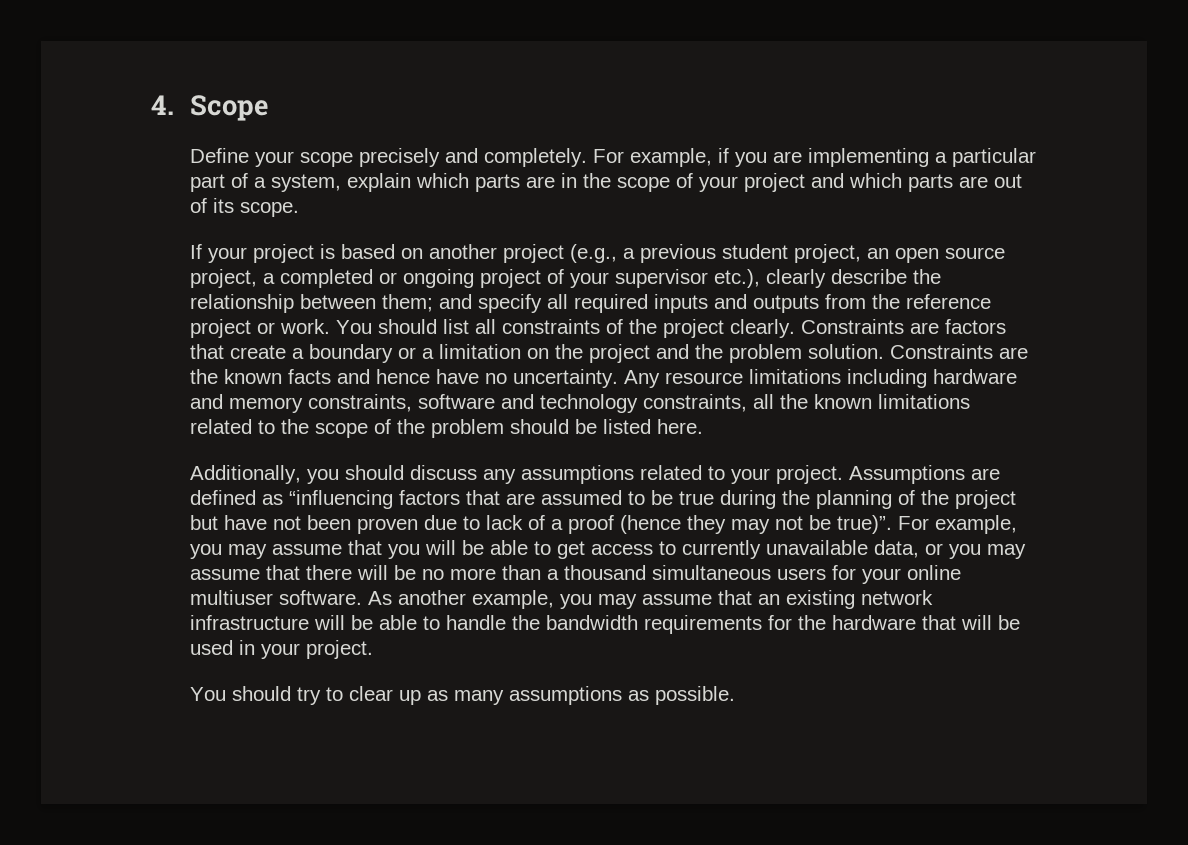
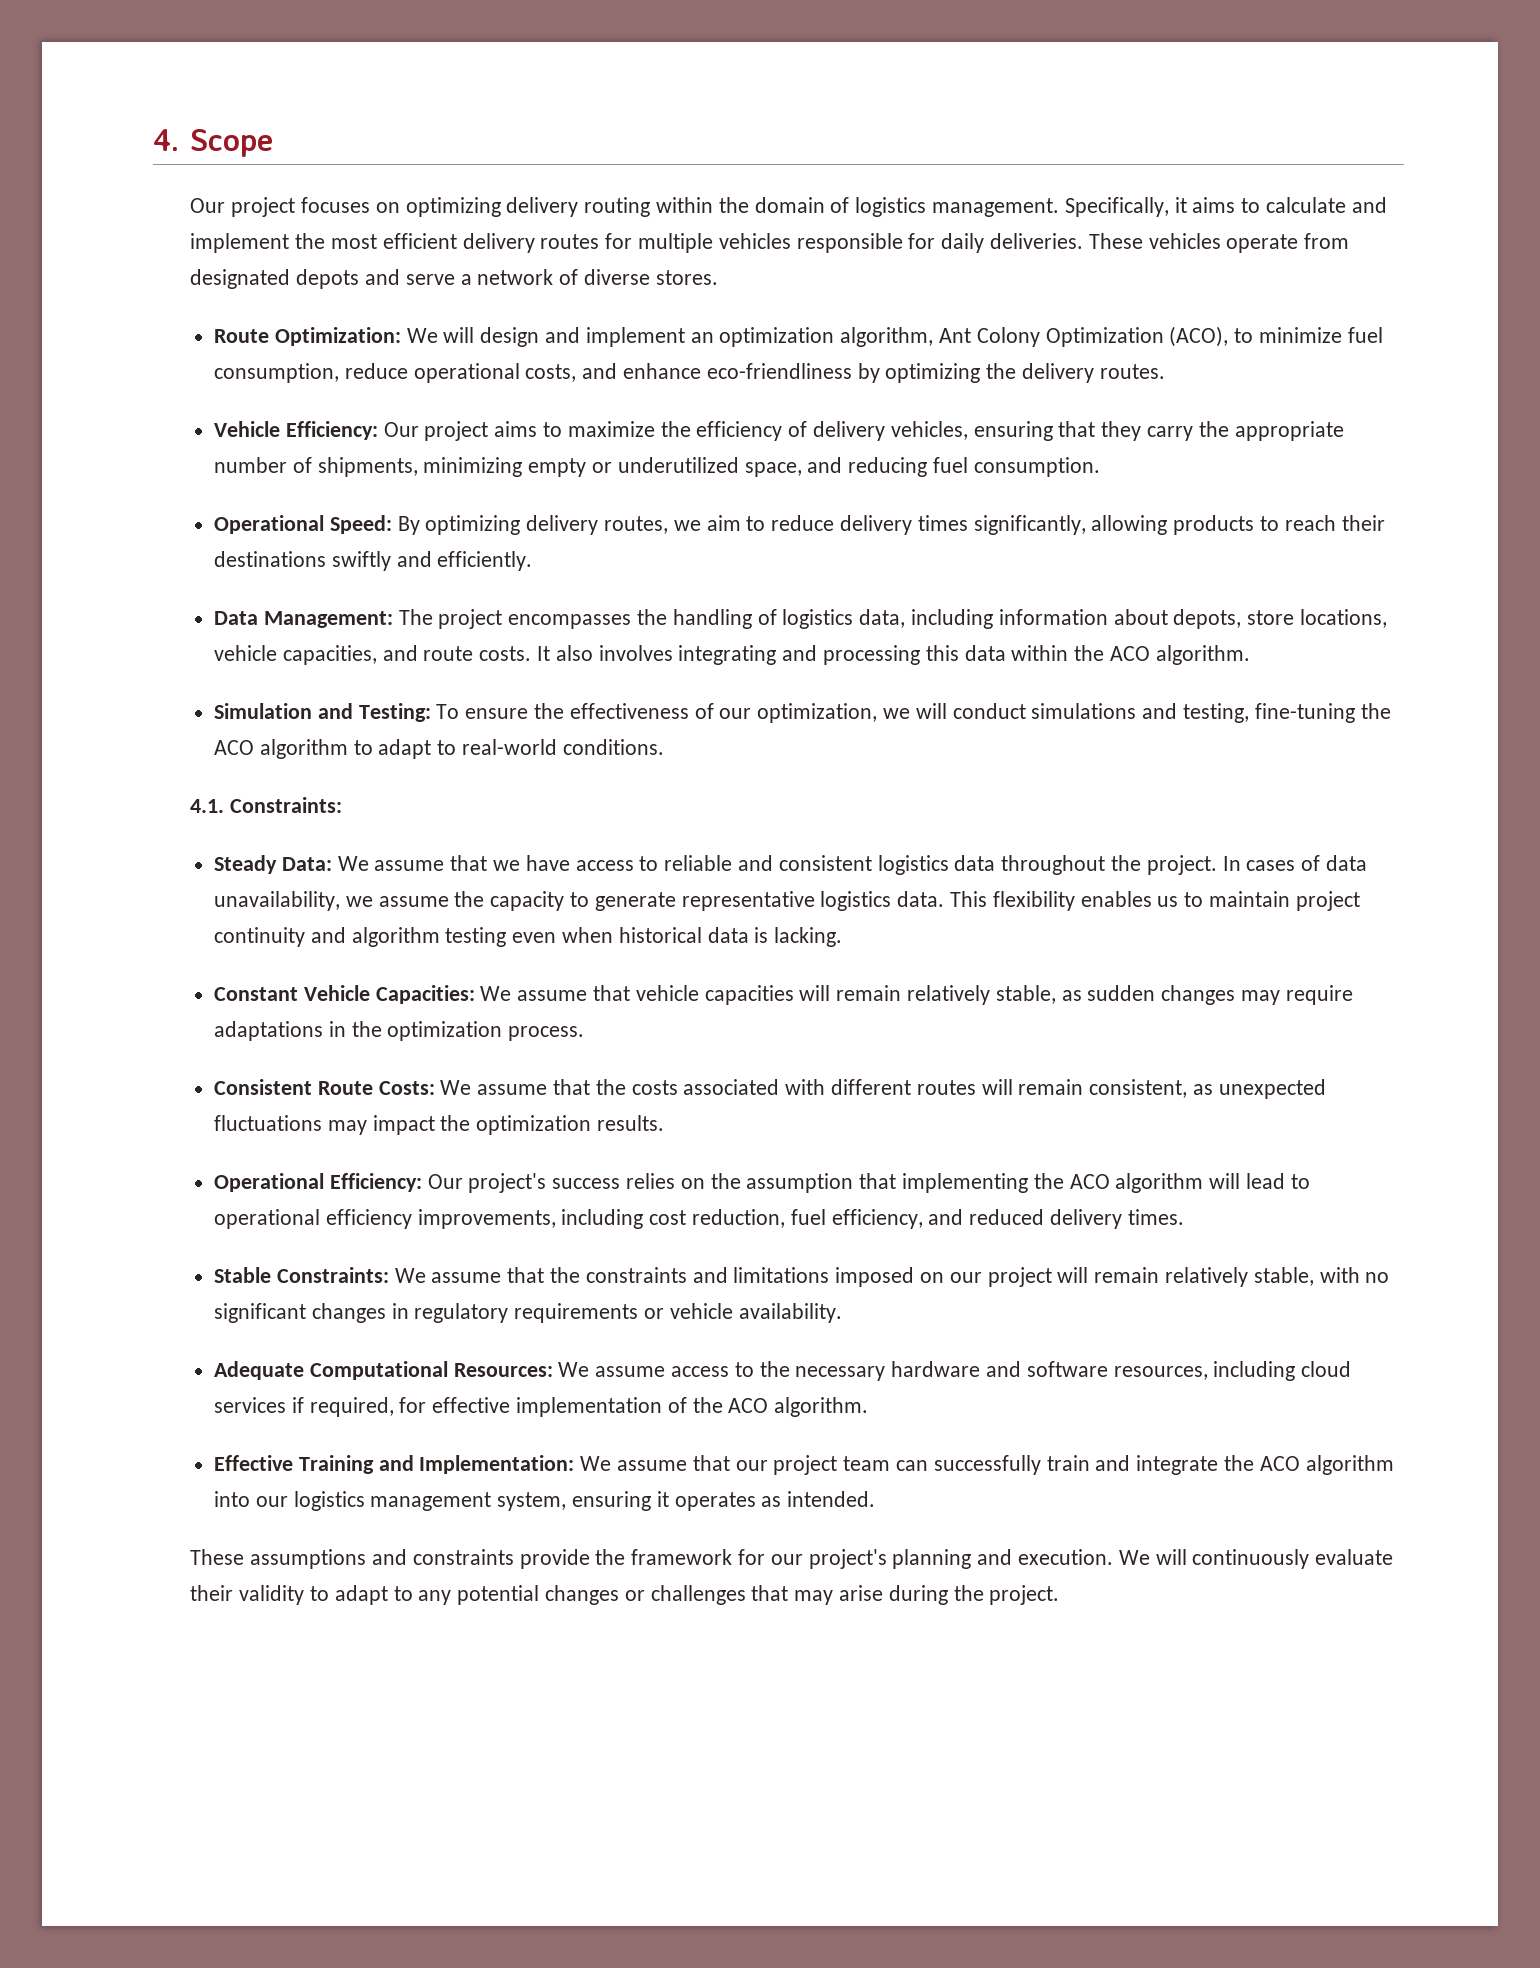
- Define your scope precisely and completely. For example, if you are implementing a particular part of a system, explain which parts are in the scope of your project and which parts are out of its scope.
- If your project is based on another project (e.g., a previous student project, an open source project, a completed or ongoing project of your supervisor etc.), clearly describe the relationship between them; and specify all required inputs and outputs from the reference project or work. You should list all constraints of the project clearly. Constraints are factors that create a boundary or a limitation on the project and the problem solution. Constraints are the known facts and hence have no uncertainty. Any resource limitations including hardware and memory constraints, software and technology constraints, all the known limitations related to the scope of the problem should be listed here.
- Additionally, you should discuss any assumptions related to your project. Assumptions are defined as “influencing factors that are assumed to be true during the planning of the project but have not been proven due to lack of a proof (hence they may not be true)”. For example, you may assume that you will be able to get access to currently unavailable data, or you may assume that there will be no more than a thousand simultaneous users for your online multiuser software. As another example, you may assume that an existing network infrastructure will be able to handle the bandwidth requirements for the hardware that will be used in your project.
- You should try to clear up as many assumptions as possible.
+ Our project focuses on optimizing delivery routing within the domain of logistics management. Specifically, it aims to calculate and implement the most efficient delivery routes for multiple vehicles responsible for daily deliveries. These vehicles operate from designated depots and serve a network of diverse stores.
+ Route Optimization: We will design and implement an optimization algorithm, Ant Colony Optimization (ACO), to minimize fuel consumption, reduce operational costs, and enhance eco-friendliness by optimizing the delivery routes.
+ Vehicle Efficiency: Our project aims to maximize the efficiency of delivery vehicles, ensuring that they carry the appropriate number of shipments, minimizing empty or underutilized space, and reducing fuel consumption.
+ Operational Speed: By optimizing delivery routes, we aim to reduce delivery times significantly, allowing products to reach their destinations swiftly and efficiently.
+ Data Management: The project encompasses the handling of logistics data, including information about depots, store locations, vehicle capacities, and route costs. It also involves integrating and processing this data within the ACO algorithm.
+ Simulation and Testing: To ensure the effectiveness of our optimization, we will conduct simulations and testing, fine-tuning the ACO algorithm to adapt to real-world conditions.
+ 4.1. Constraints:
+ Steady Data: We assume that we have access to reliable and consistent logistics data throughout the project. In cases of data unavailability, we assume the capacity to generate representative logistics data. This flexibility enables us to maintain project continuity and algorithm testing even when historical data is lacking.
+ Constant Vehicle Capacities: We assume that vehicle capacities will remain relatively stable, as sudden changes may require adaptations in the optimization process.
+ Consistent Route Costs: We assume that the costs associated with different routes will remain consistent, as unexpected fluctuations may impact the optimization results.
+ Operational Efficiency: Our project's success relies on the assumption that implementing the ACO algorithm will lead to operational efficiency improvements, including cost reduction, fuel efficiency, and reduced delivery times.
+ Stable Constraints: We assume that the constraints and limitations imposed on our project will remain relatively stable, with no significant changes in regulatory requirements or vehicle availability.
+ Adequate Computational Resources: We assume access to the necessary hardware and software resources, including cloud services if required, for effective implementation of the ACO algorithm.
+ Effective Training and Implementation: We assume that our project team can successfully train and integrate the ACO algorithm into our logistics management system, ensuring it operates as intended.
+ These assumptions and constraints provide the framework for our project's planning and execution. We will continuously evaluate their validity to adapt to any potential changes or challenges that may arise during the project.

